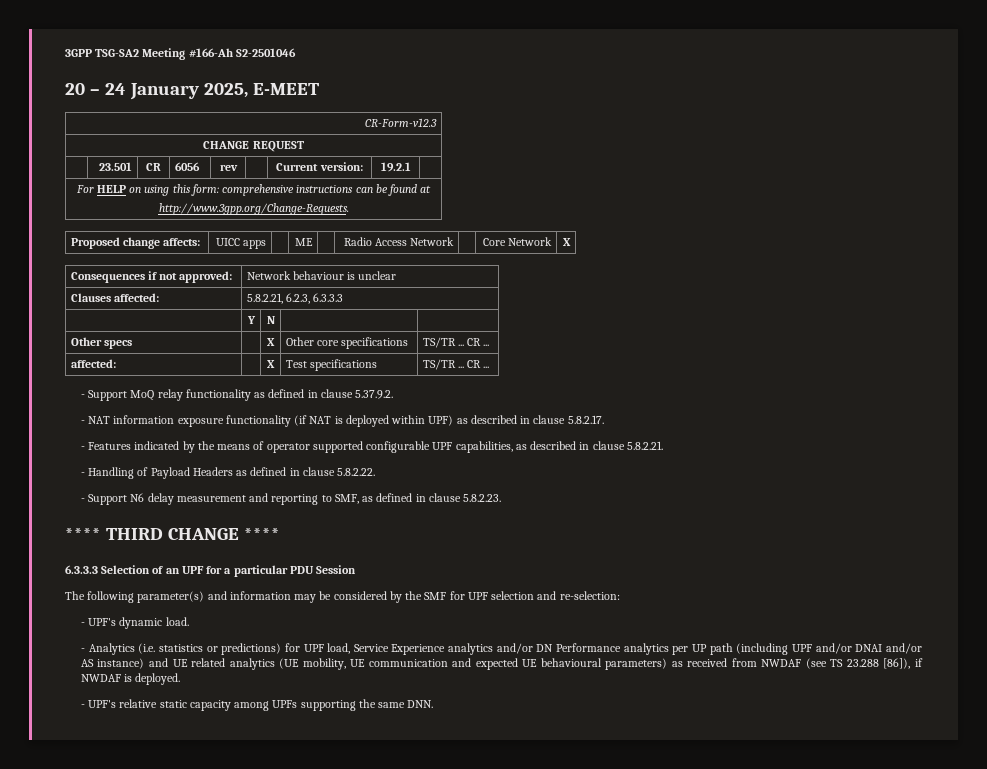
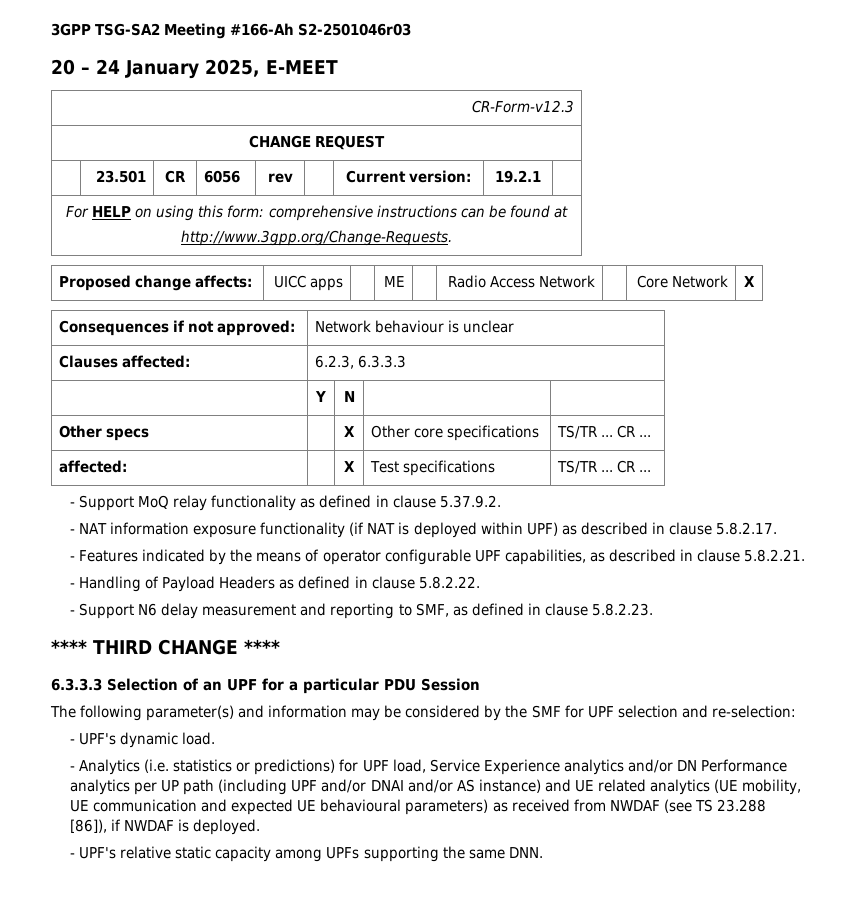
- 3GPP TSG-SA2 Meeting #166-Ah S2-2501046
+ 3GPP TSG-SA2 Meeting #166-Ah S2-2501046r03
- Clauses affected: | 5.8.2.21, 6.2.3, 6.3.3.3
+ Clauses affected: | 6.2.3, 6.3.3.3
- - Features indicated by the means of operator supported configurable UPF capabilities, as described in clause 5.8.2.21.
+ - Features indicated by the means of operator configurable UPF capabilities, as described in clause 5.8.2.21.

